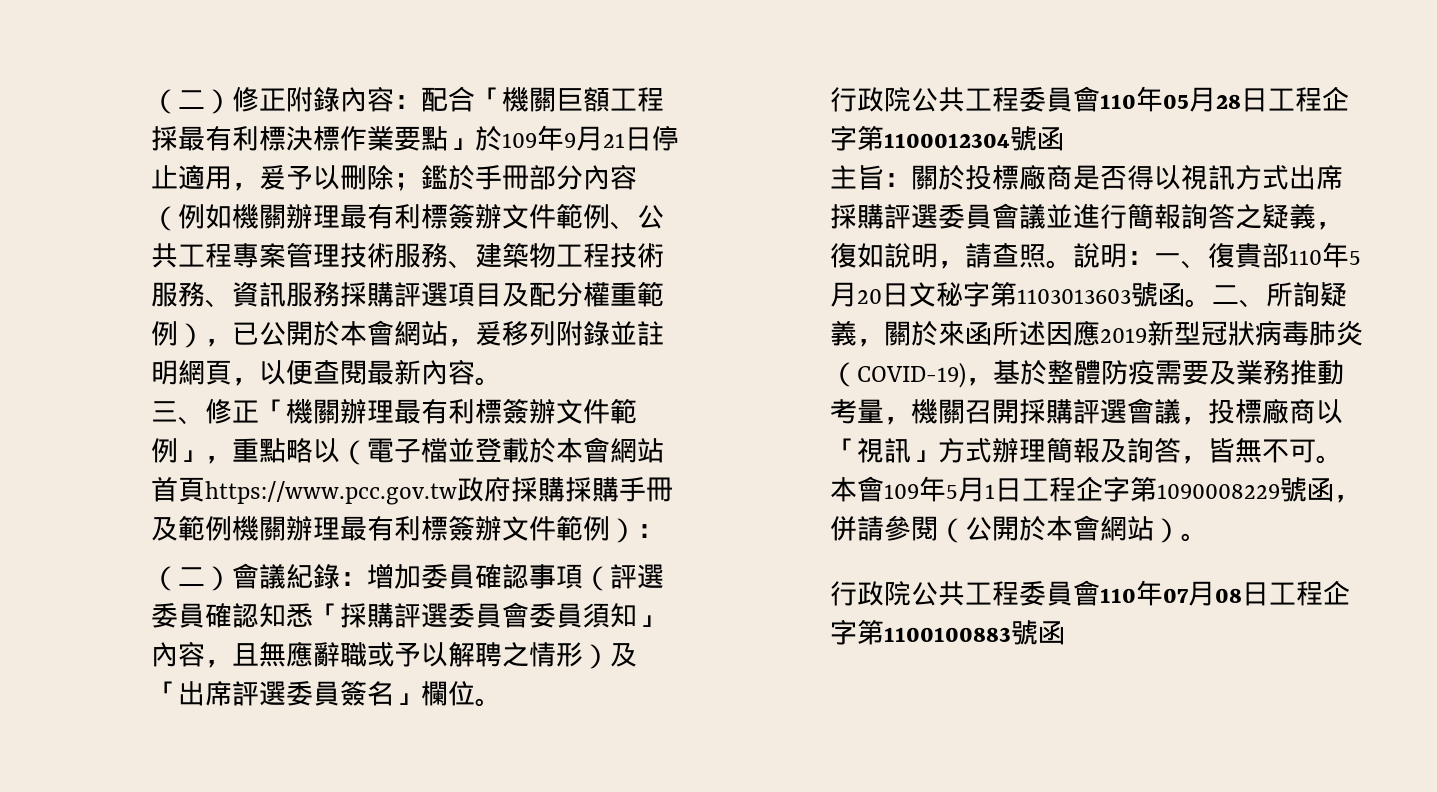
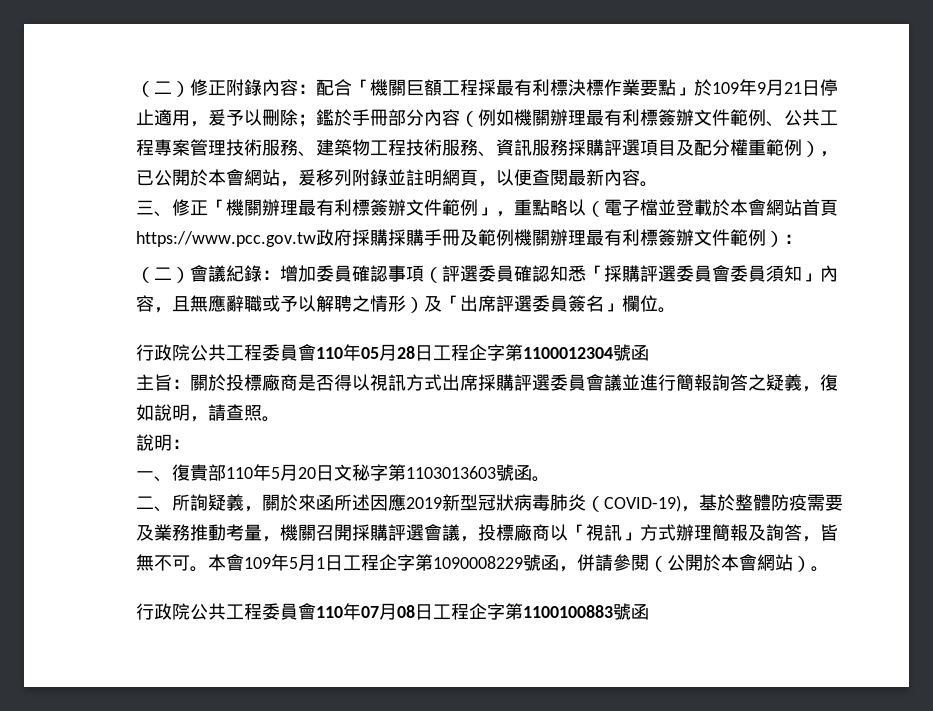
- 關於投標廠商是否得以視訊方式出席採購評選委員會議並進行簡報詢答之疑義，復如說明，請查照。說明：一、復貴部110年5月20日文秘字第1103013603號函。二、所詢疑義，關於來函所述因應2019新型冠狀病毒肺炎（COVID-19)，基於整體防疫需要及業務推動考量，機關召開採購評選會議，投標廠商以「視訊」方式辦理簡報及詢答，皆無不可。
+ 關於投標廠商是否得以視訊方式出席採購評選委員會議並進行簡報詢答之疑義，復如說明，請查照。
+ 說明：
+ 一、復貴部110年5月20日文秘字第1103013603號函。
+ 二、所詢疑義，關於來函所述因應2019新型冠狀病毒肺炎（COVID-19)，基於整體防疫需要及業務推動考量，機關召開採購評選會議，投標廠商以「視訊」方式辦理簡報及詢答，皆無不可。

